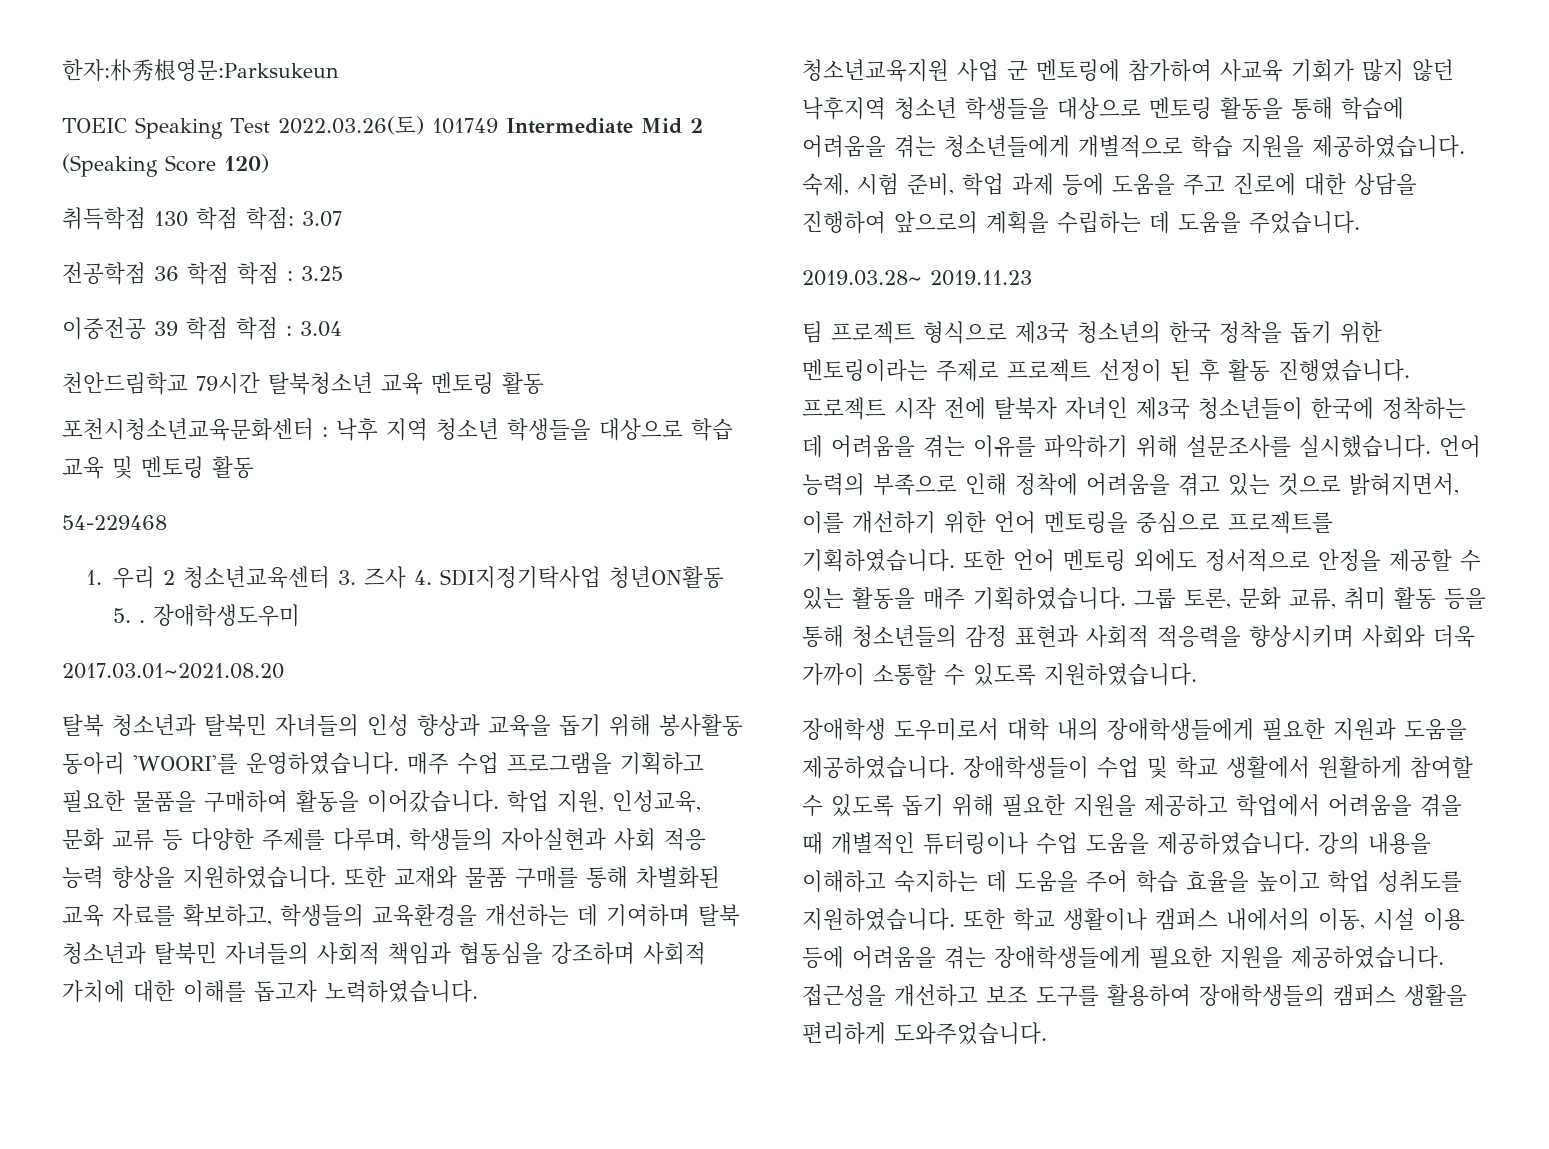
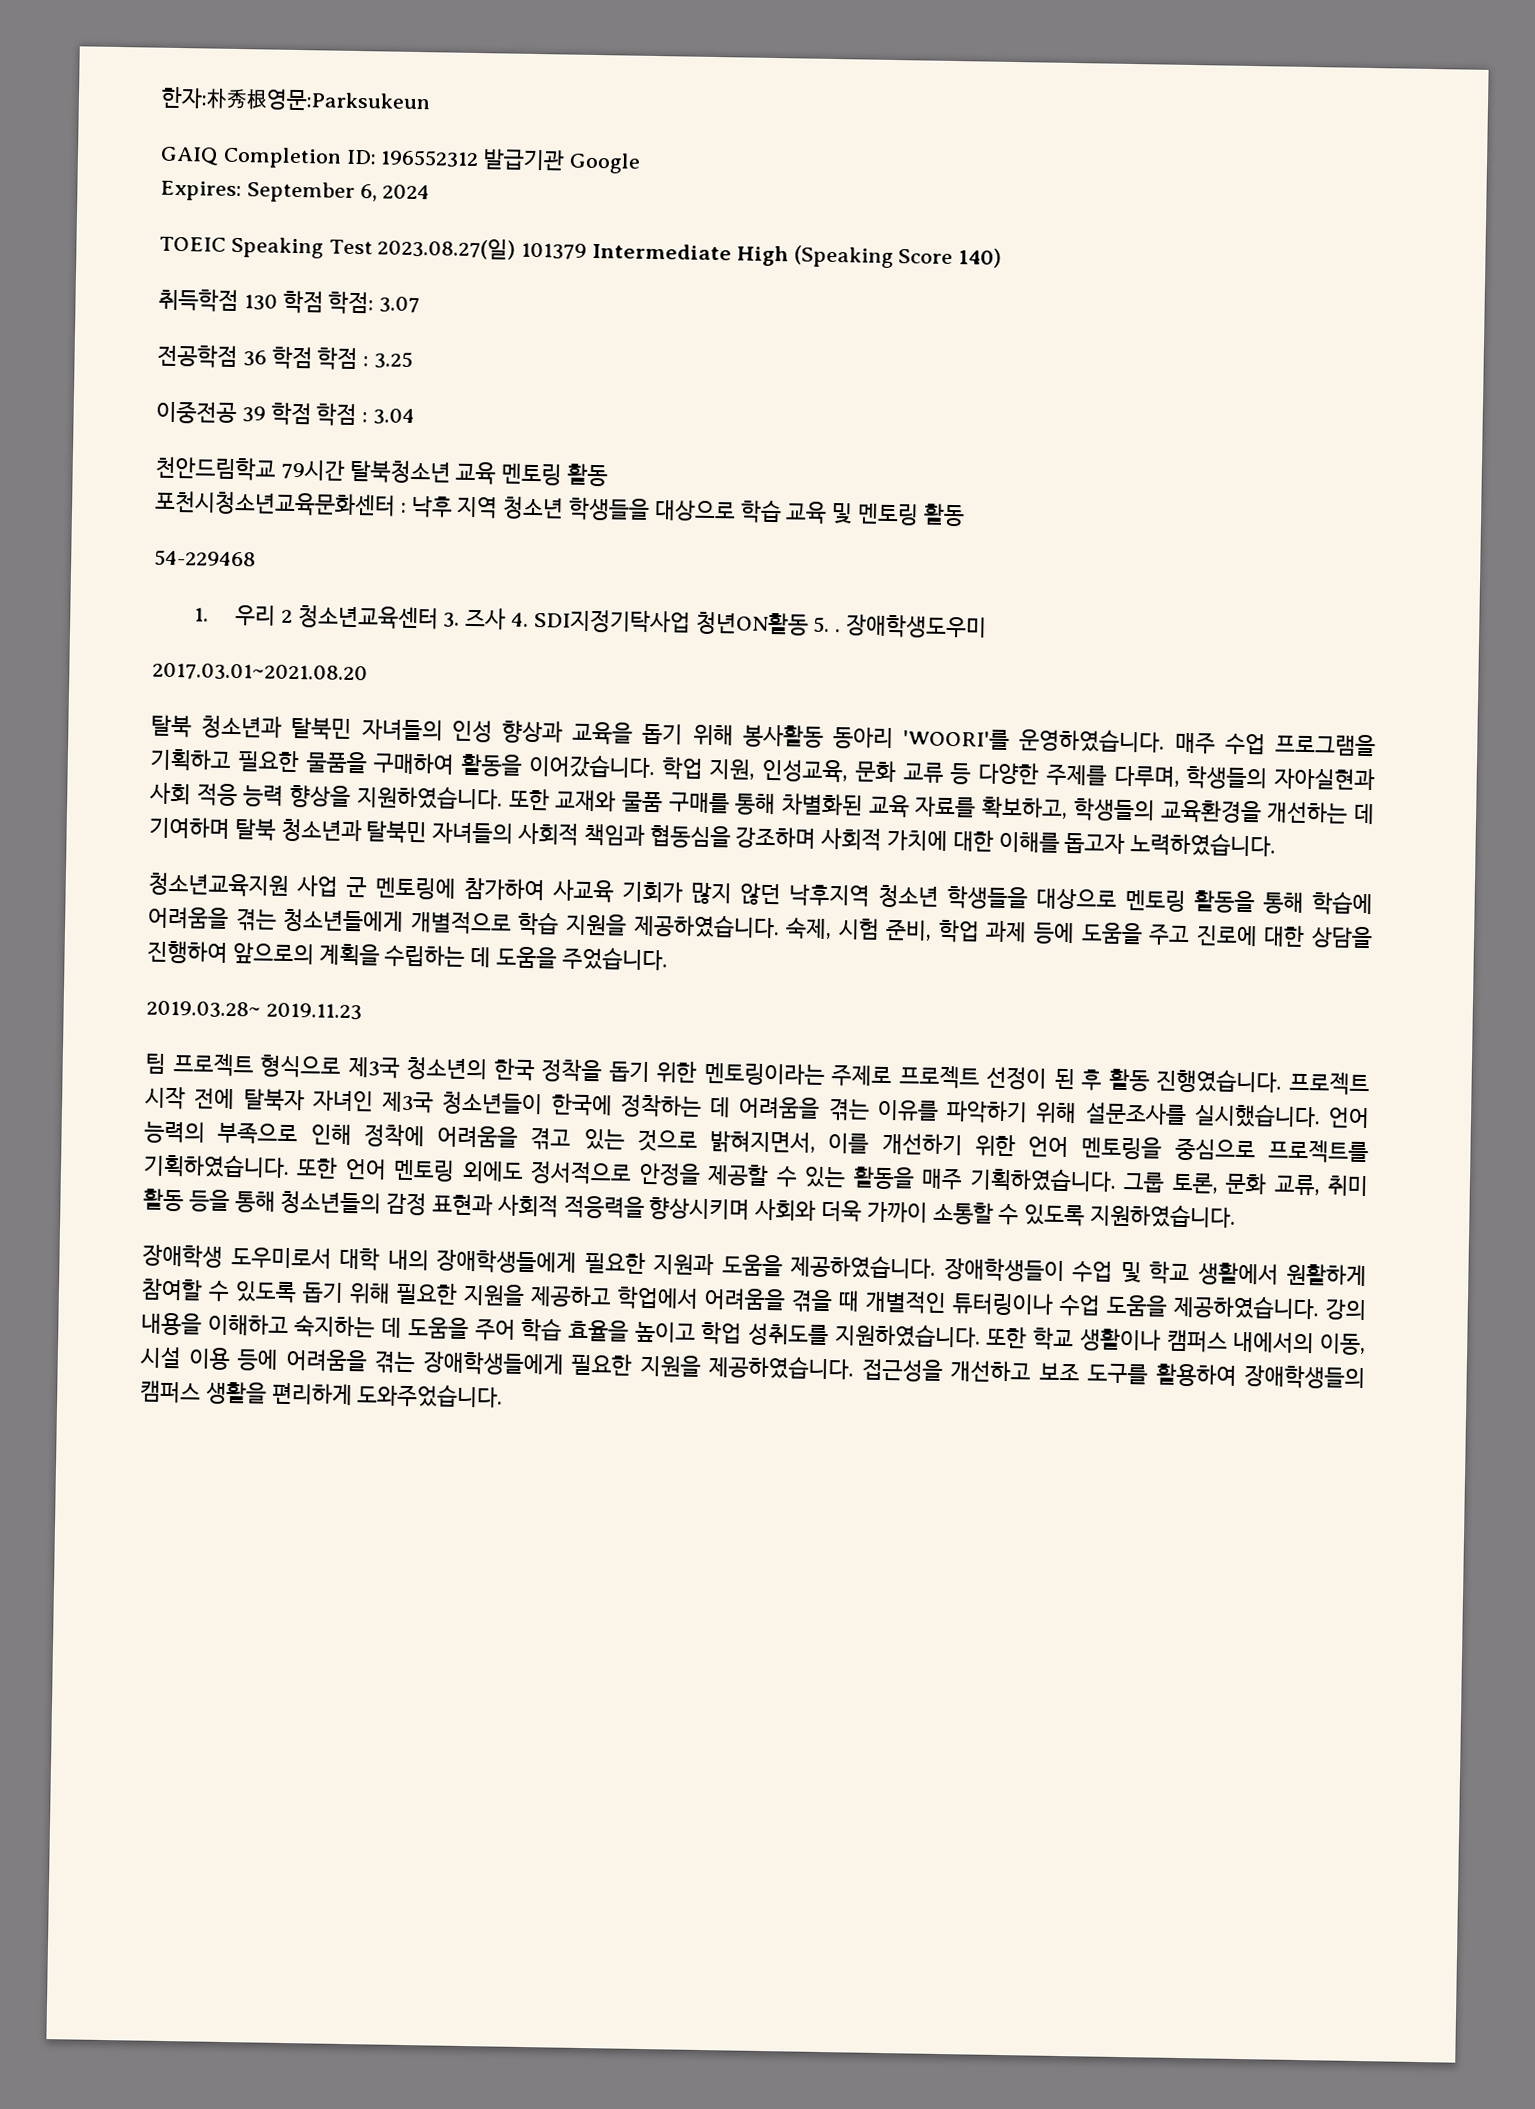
- TOEIC Speaking Test 2022.03.26(토) 101749 Intermediate Mid 2 (Speaking Score 120)
+ GAIQ Completion ID: 196552312 발급기관 Google
+ Expires: September 6, 2024
+ TOEIC Speaking Test 2023.08.27(일) 101379 Intermediate High (Speaking Score 140)

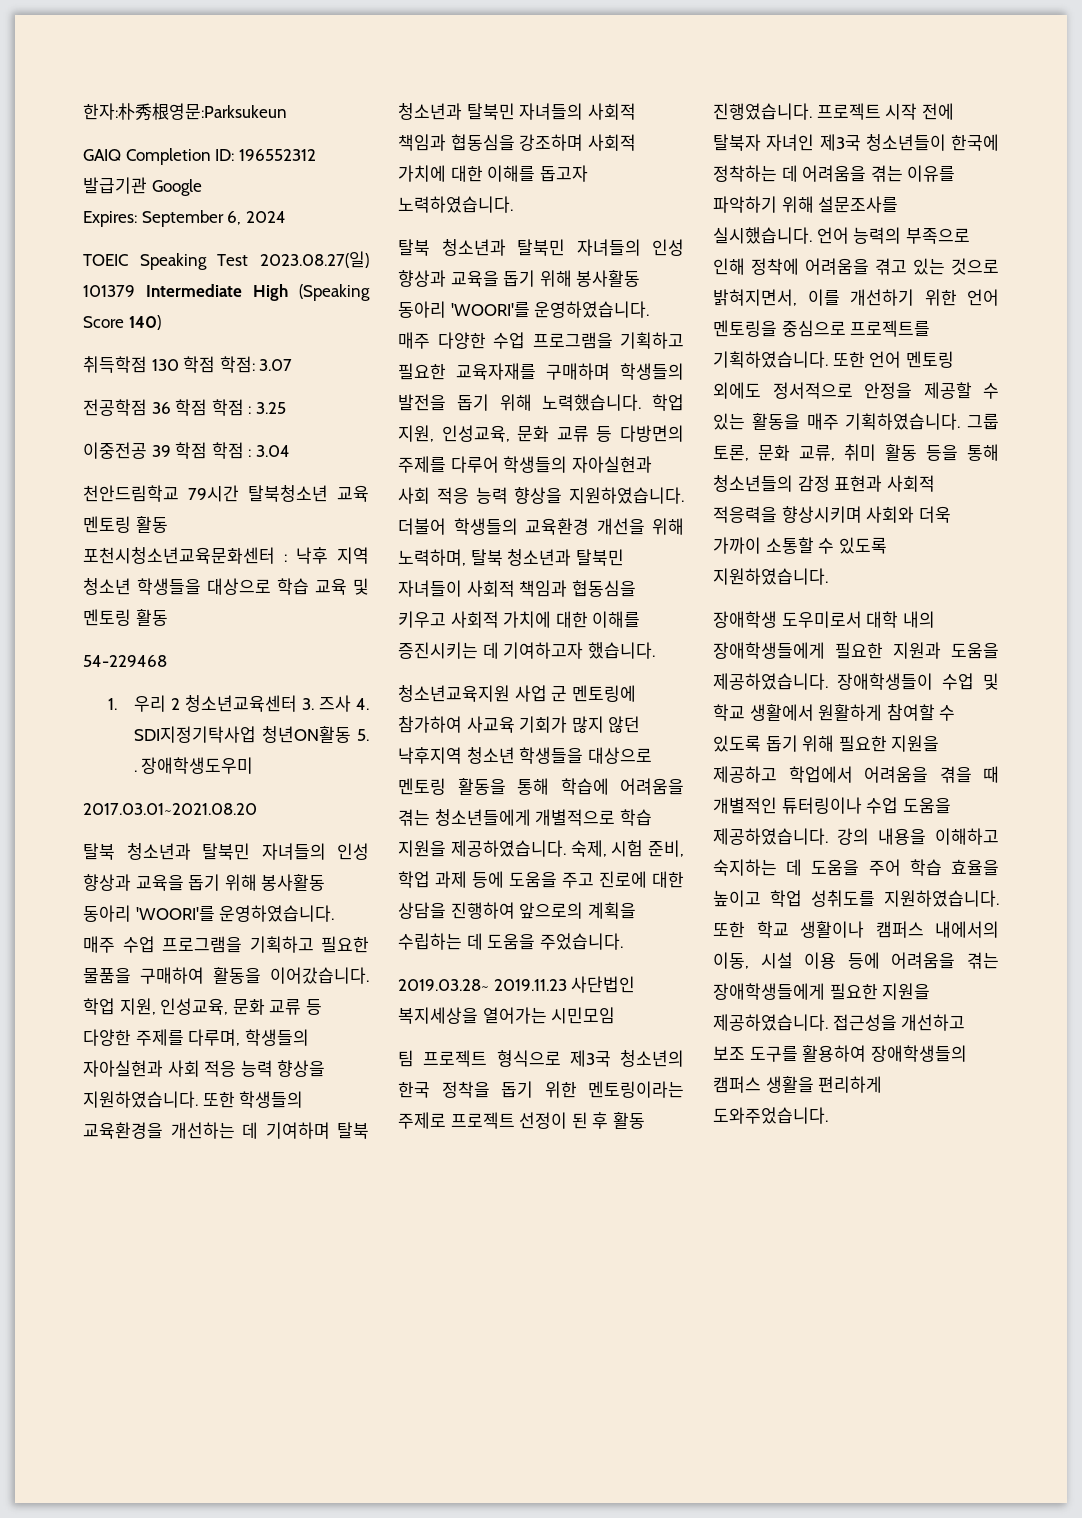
- 또한 교재와 물품 구매를 통해 차별화된 교육 자료를 확보하고, 학생들의 교육환경을 개선하는 데 기여하며 탈북 청소년과 탈북민 자녀들의 사회적 책임과 협동심을 강조하며 사회적 가치에 대한 이해를 돕고자 노력하였습니다.
+ 또한 학생들의 교육환경을 개선하는 데 기여하며 탈북 청소년과 탈북민 자녀들의 사회적 책임과 협동심을 강조하며 사회적 가치에 대한 이해를 돕고자 노력하였습니다.
+ 탈북 청소년과 탈북민 자녀들의 인성 향상과 교육을 돕기 위해 봉사활동 동아리 'WOORI'를 운영하였습니다. 매주 다양한 수업 프로그램을 기획하고 필요한 교육자재를 구매하며 학생들의 발전을 돕기 위해 노력했습니다. 학업 지원, 인성교육, 문화 교류 등 다방면의 주제를 다루어 학생들의 자아실현과 사회 적응 능력 향상을 지원하였습니다. 더불어 학생들의 교육환경 개선을 위해 노력하며, 탈북 청소년과 탈북민 자녀들이 사회적 책임과 협동심을 키우고 사회적 가치에 대한 이해를 증진시키는 데 기여하고자 했습니다.
- 2019.03.28~ 2019.11.23
+ 2019.03.28~ 2019.11.23 사단법인 복지세상을 열어가는 시민모임

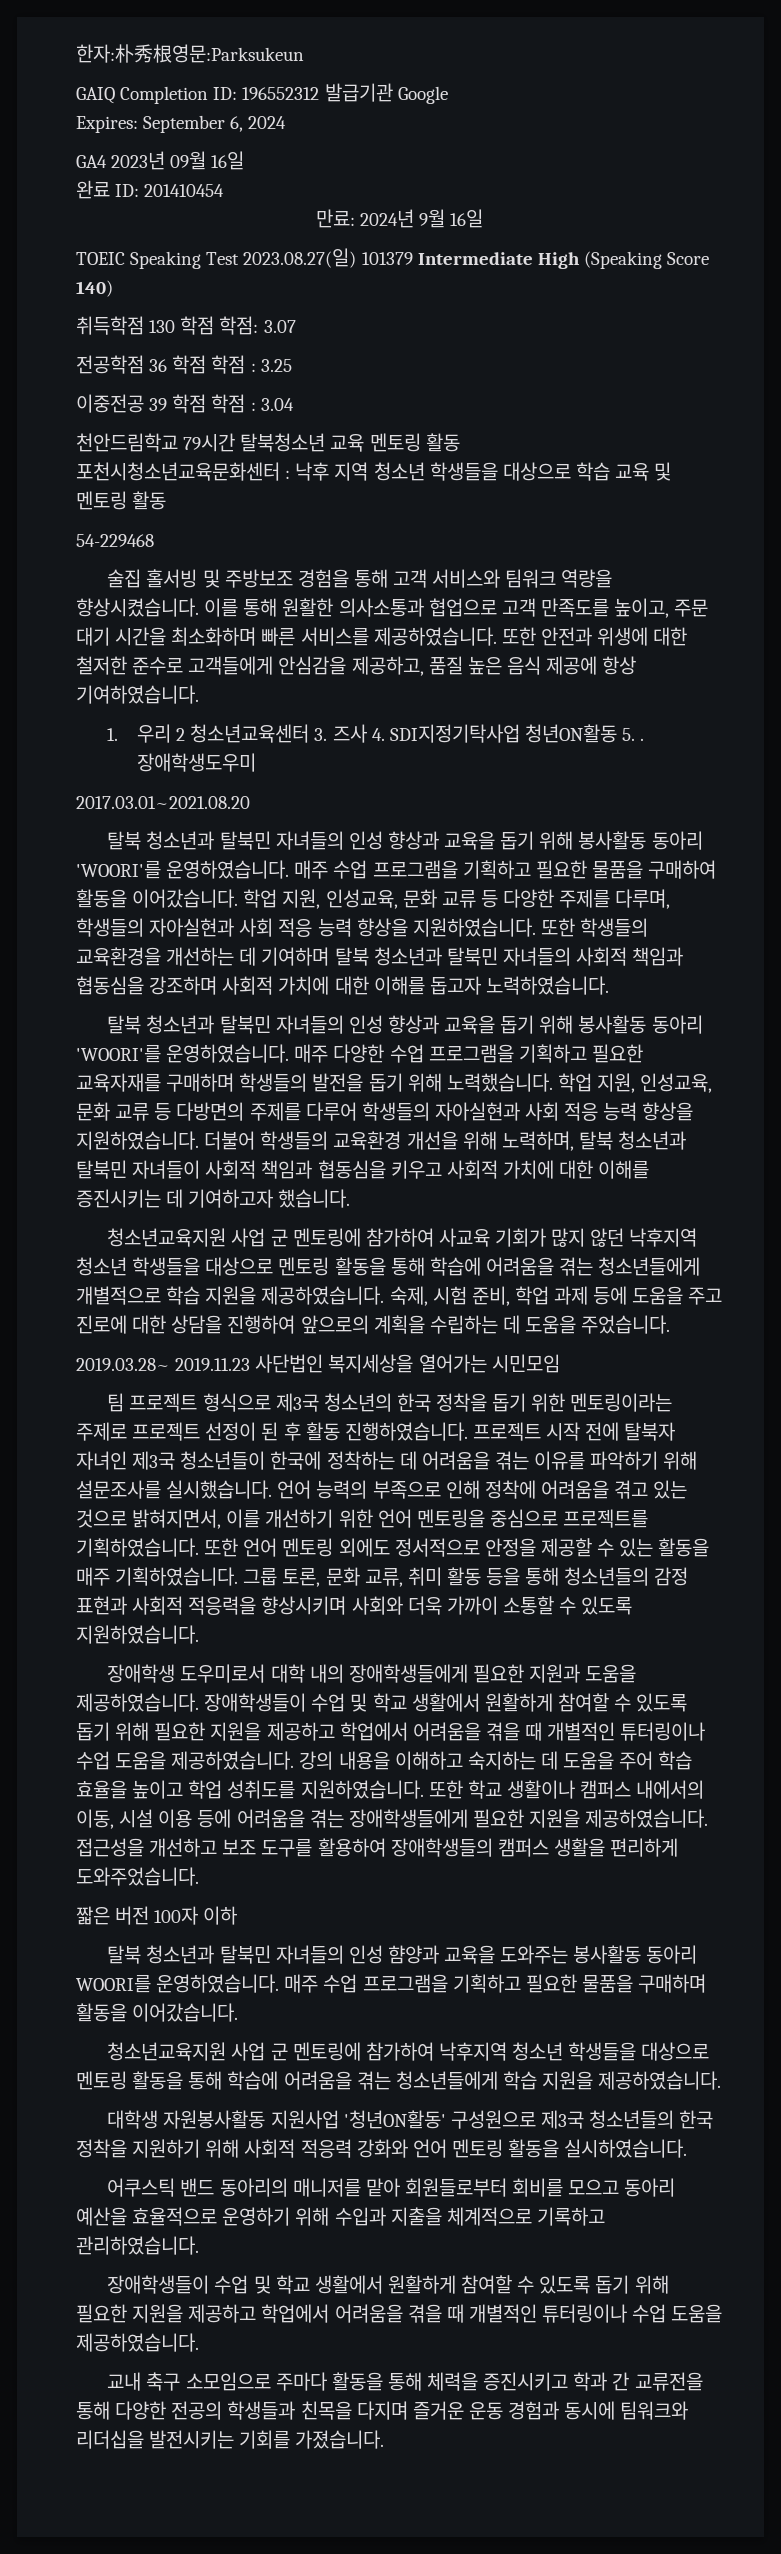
+ GA4 2023년 09월 16일
+ 완료 ID: 201410454
+ 만료: 2024년 9월 16일
+ 술집 홀서빙 및 주방보조 경험을 통해 고객 서비스와 팀워크 역량을 향상시켰습니다. 이를 통해 원활한 의사소통과 협업으로 고객 만족도를 높이고, 주문 대기 시간을 최소화하며 빠른 서비스를 제공하였습니다. 또한 안전과 위생에 대한 철저한 준수로 고객들에게 안심감을 제공하고, 품질 높은 음식 제공에 항상 기여하였습니다.
- 팀 프로젝트 형식으로 제3국 청소년의 한국 정착을 돕기 위한 멘토링이라는 주제로 프로젝트 선정이 된 후 활동 진행였습니다.
+ 팀 프로젝트 형식으로 제3국 청소년의 한국 정착을 돕기 위한 멘토링이라는 주제로 프로젝트 선정이 된 후 활동 진행하였습니다.
+ 짧은 버전 100자 이하
+ 탈북 청소년과 탈북민 자녀들의 인성 햠양과 교육을 도와주는 봉사활동 동아리 WOORI를 운영하였습니다. 매주 수업 프로그램을 기획하고 필요한 물품을 구매하며 활동을 이어갔습니다.
+ 청소년교육지원 사업 군 멘토링에 참가하여 낙후지역 청소년 학생들을 대상으로 멘토링 활동을 통해 학습에 어려움을 겪는 청소년들에게 학습 지원을 제공하였습니다.
+ 대학생 자원봉사활동 지원사업 '청년ON활동' 구성원으로 제3국 청소년들의 한국 정착을 지원하기 위해 사회적 적응력 강화와 언어 멘토링 활동을 실시하였습니다.
+ 어쿠스틱 밴드 동아리의 매니저를 맡아 회원들로부터 회비를 모으고 동아리 예산을 효율적으로 운영하기 위해 수입과 지출을 체계적으로 기록하고 관리하였습니다.
+ 장애학생들이 수업 및 학교 생활에서 원활하게 참여할 수 있도록 돕기 위해 필요한 지원을 제공하고 학업에서 어려움을 겪을 때 개별적인 튜터링이나 수업 도움을 제공하였습니다.
+ 교내 축구 소모임으로 주마다 활동을 통해 체력을 증진시키고 학과 간 교류전을 통해 다양한 전공의 학생들과 친목을 다지며 즐거운 운동 경험과 동시에 팀워크와 리더십을 발전시키는 기회를 가졌습니다.

